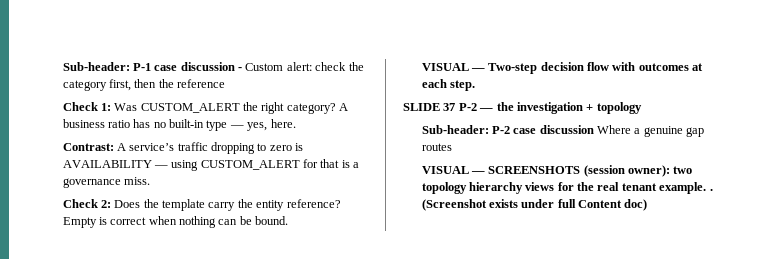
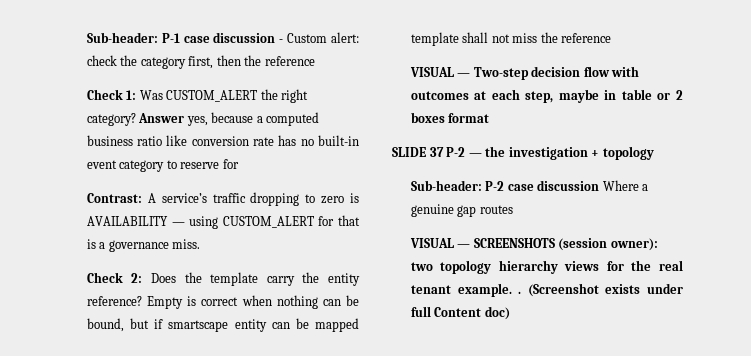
- A business ratio has no built-in type — yes, here.
+ Answer yes, because a computed business ratio like conversion rate has no built-in event category to reserve for
- Empty is correct when nothing can be bound.
+ Empty is correct when nothing can be bound, but if smartscape entity can be mapped template shall not miss the reference
- VISUAL — Two-step decision flow with outcomes at each step.
+ VISUAL — Two-step decision flow with outcomes at each step, maybe in table or 2 boxes format

